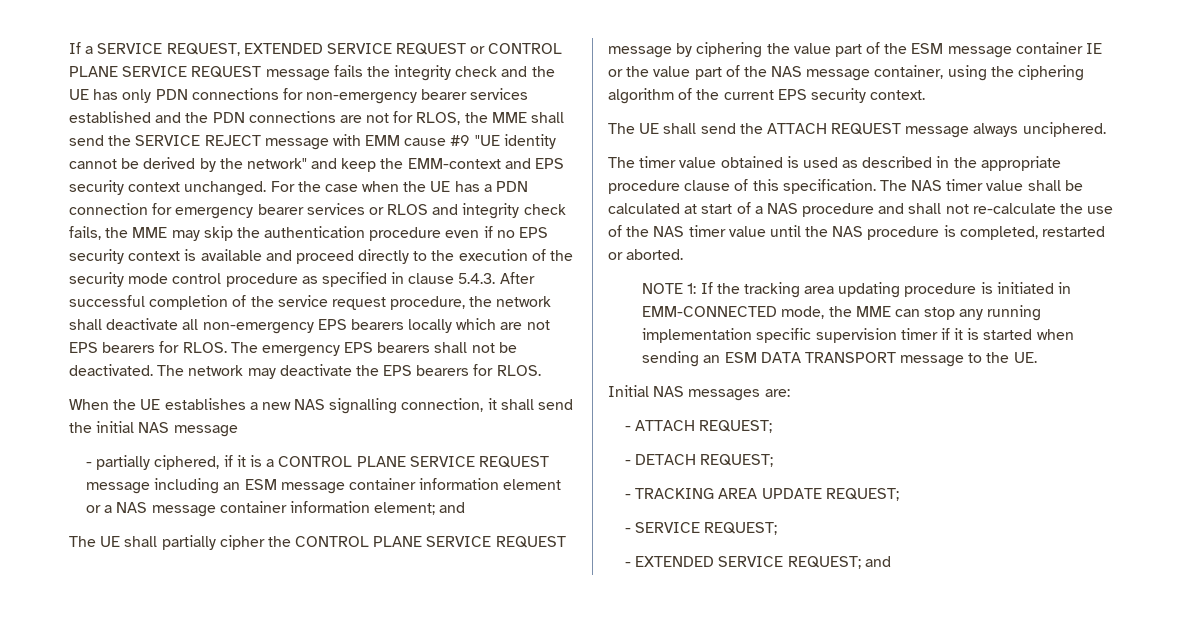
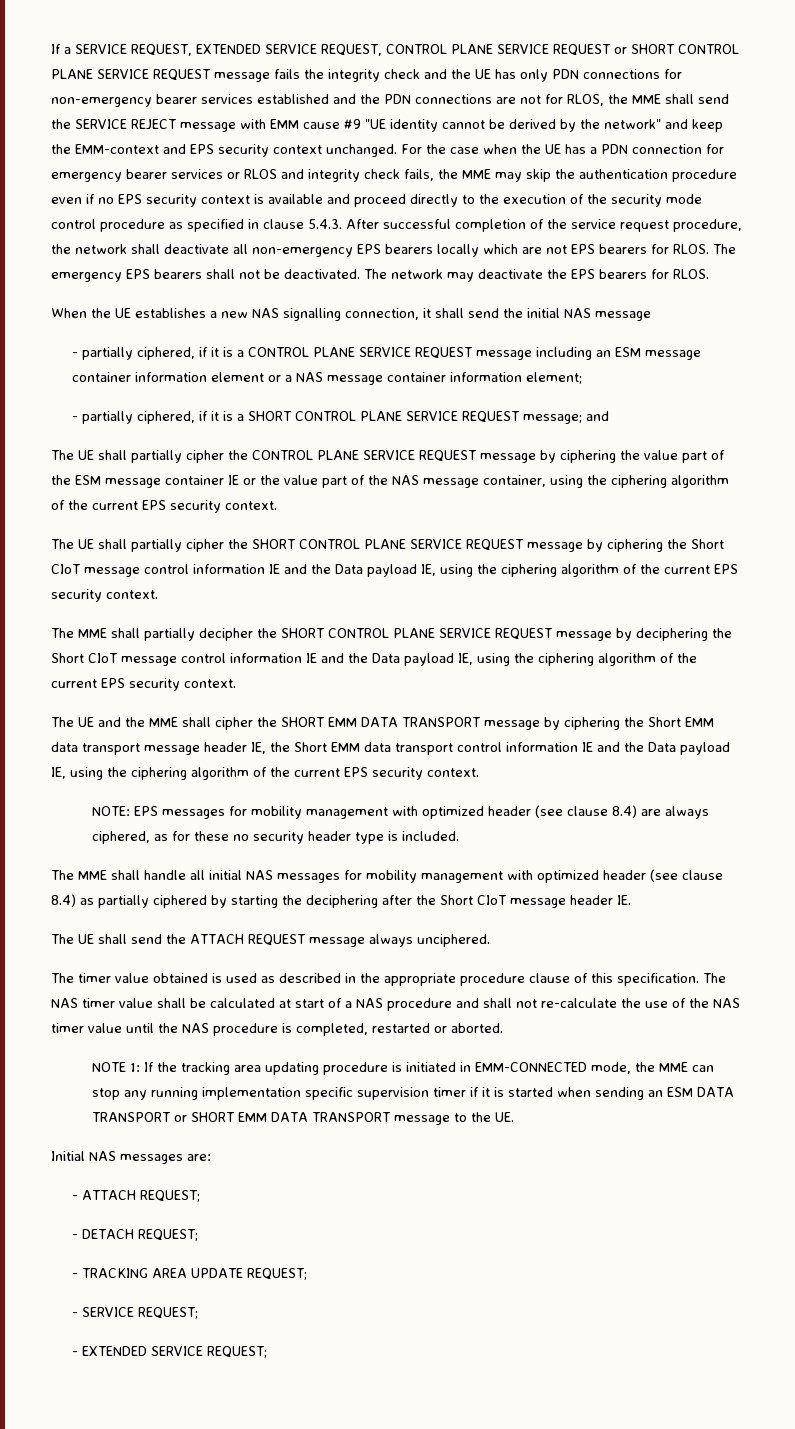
- If a SERVICE REQUEST, EXTENDED SERVICE REQUEST or CONTROL PLANE SERVICE REQUEST message fails the integrity check and the UE has only PDN connections for non-emergency bearer services established and the PDN connections are not for RLOS, the MME shall send the SERVICE REJECT message with EMM cause #9 "UE identity cannot be derived by the network" and keep the EMM-context and EPS security context unchanged.
+ If a SERVICE REQUEST, EXTENDED SERVICE REQUEST, CONTROL PLANE SERVICE REQUEST or SHORT CONTROL PLANE SERVICE REQUEST message fails the integrity check and the UE has only PDN connections for non-emergency bearer services established and the PDN connections are not for RLOS, the MME shall send the SERVICE REJECT message with EMM cause #9 "UE identity cannot be derived by the network" and keep the EMM-context and EPS security context unchanged.
- - partially ciphered, if it is a CONTROL PLANE SERVICE REQUEST message including an ESM message container information element or a NAS message container information element; and
+ - partially ciphered, if it is a CONTROL PLANE SERVICE REQUEST message including an ESM message container information element or a NAS message container information element;
+ - partially ciphered, if it is a SHORT CONTROL PLANE SERVICE REQUEST message; and
+ The UE shall partially cipher the SHORT CONTROL PLANE SERVICE REQUEST message by ciphering the Short CIoT message control information IE and the Data payload IE, using the ciphering algorithm of the current EPS security context.
+ The MME shall partially decipher the SHORT CONTROL PLANE SERVICE REQUEST message by deciphering the Short CIoT message control information IE and the Data payload IE, using the ciphering algorithm of the current EPS security context.
+ The UE and the MME shall cipher the SHORT EMM DATA TRANSPORT message by ciphering the Short EMM data transport message header IE, the Short EMM data transport control information IE and the Data payload IE, using the ciphering algorithm of the current EPS security context.
+ NOTE: EPS messages for mobility management with optimized header (see clause 8.4) are always ciphered, as for these no security header type is included.
+ The MME shall handle all initial NAS messages for mobility management with optimized header (see clause 8.4) as partially ciphered by starting the deciphering after the Short CIoT message header IE.
- NOTE 1: If the tracking area updating procedure is initiated in EMM-CONNECTED mode, the MME can stop any running implementation specific supervision timer if it is started when sending an ESM DATA TRANSPORT message to the UE.
+ NOTE 1: If the tracking area updating procedure is initiated in EMM-CONNECTED mode, the MME can stop any running implementation specific supervision timer if it is started when sending an ESM DATA TRANSPORT or SHORT EMM DATA TRANSPORT message to the UE.
- - EXTENDED SERVICE REQUEST; and
+ - EXTENDED SERVICE REQUEST;

